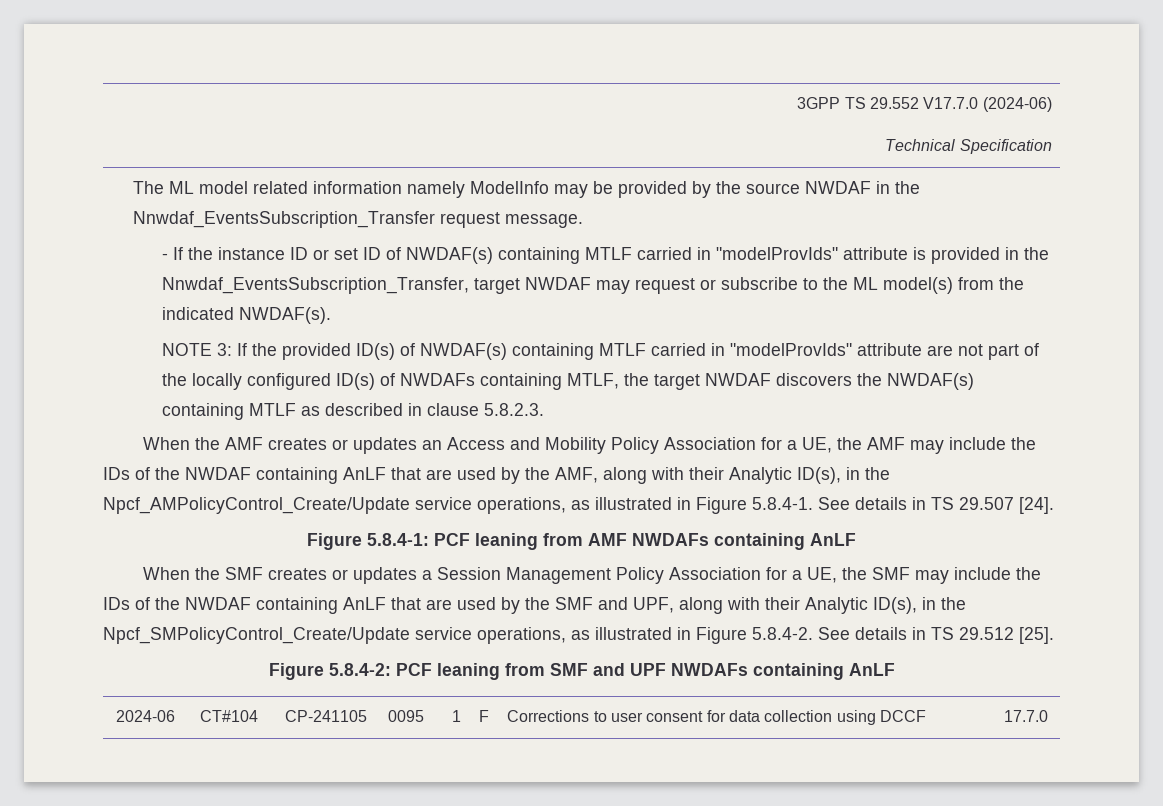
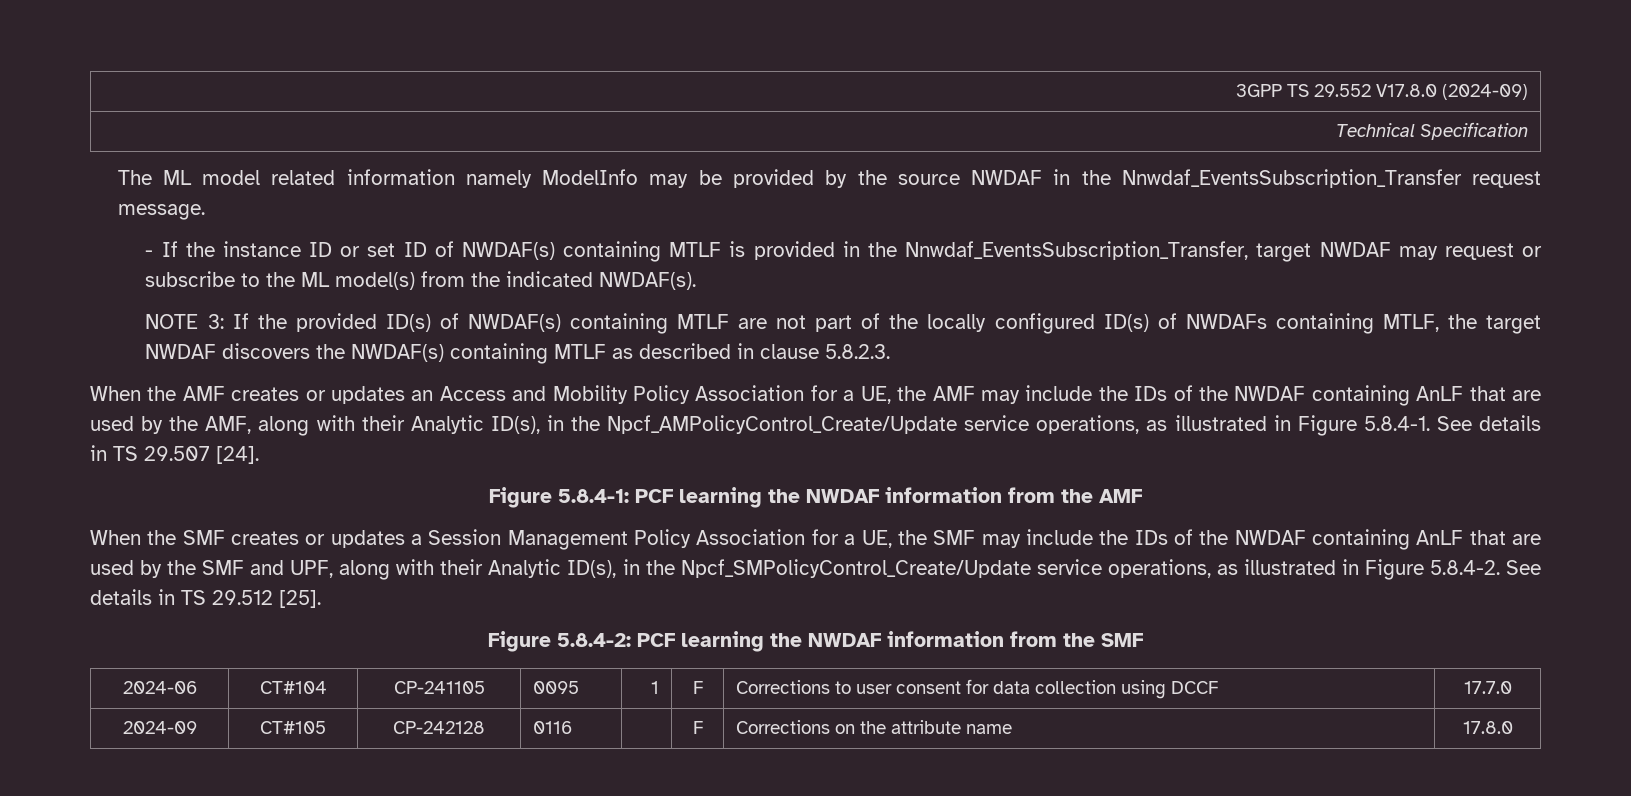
- 3GPP TS 29.552 V17.7.0 (2024-06)
+ 3GPP TS 29.552 V17.8.0 (2024-09)
- - If the instance ID or set ID of NWDAF(s) containing MTLF carried in "modelProvIds" attribute is provided in the Nnwdaf_EventsSubscription_Transfer, target NWDAF may request or subscribe to the ML model(s) from the indicated NWDAF(s).
+ - If the instance ID or set ID of NWDAF(s) containing MTLF is provided in the Nnwdaf_EventsSubscription_Transfer, target NWDAF may request or subscribe to the ML model(s) from the indicated NWDAF(s).
- NOTE 3: If the provided ID(s) of NWDAF(s) containing MTLF carried in "modelProvIds" attribute are not part of the locally configured ID(s) of NWDAFs containing MTLF, the target NWDAF discovers the NWDAF(s) containing MTLF as described in clause 5.8.2.3.
+ NOTE 3: If the provided ID(s) of NWDAF(s) containing MTLF are not part of the locally configured ID(s) of NWDAFs containing MTLF, the target NWDAF discovers the NWDAF(s) containing MTLF as described in clause 5.8.2.3.
- Figure 5.8.4-1: PCF leaning from AMF NWDAFs containing AnLF
+ Figure 5.8.4-1: PCF learning the NWDAF information from the AMF
- Figure 5.8.4-2: PCF leaning from SMF and UPF NWDAFs containing AnLF
+ Figure 5.8.4-2: PCF learning the NWDAF information from the SMF
+ 2024-09 | CT#105 | CP-242128 | 0116 | | F | Corrections on the attribute name | 17.8.0

